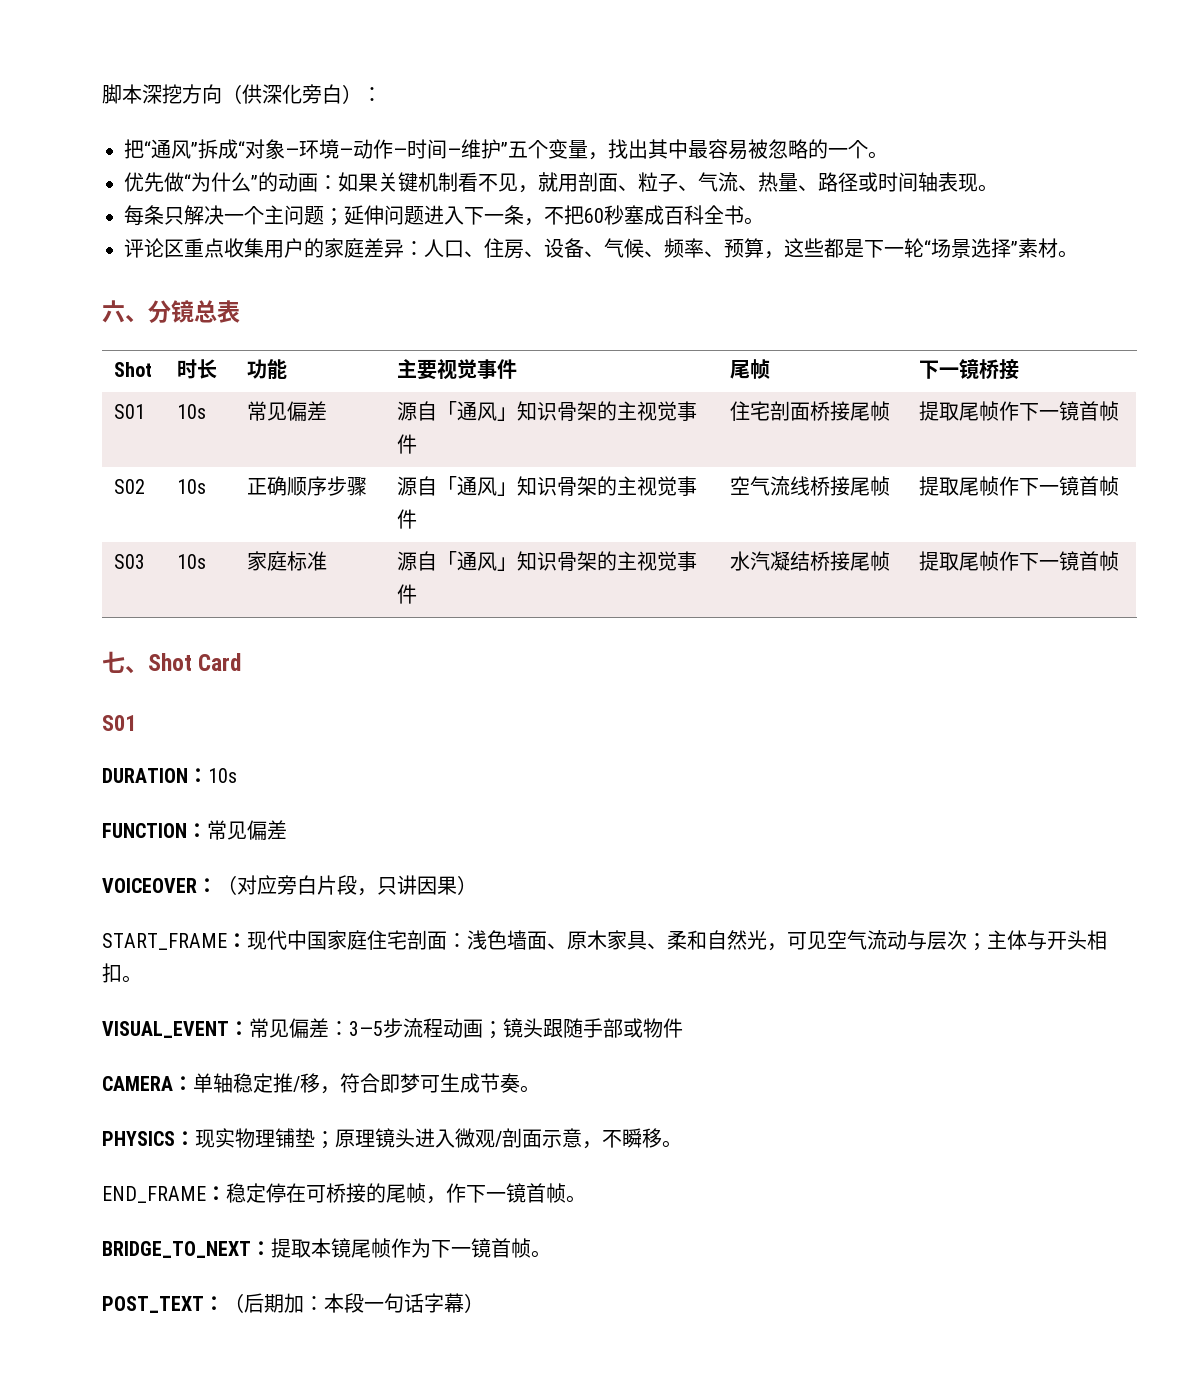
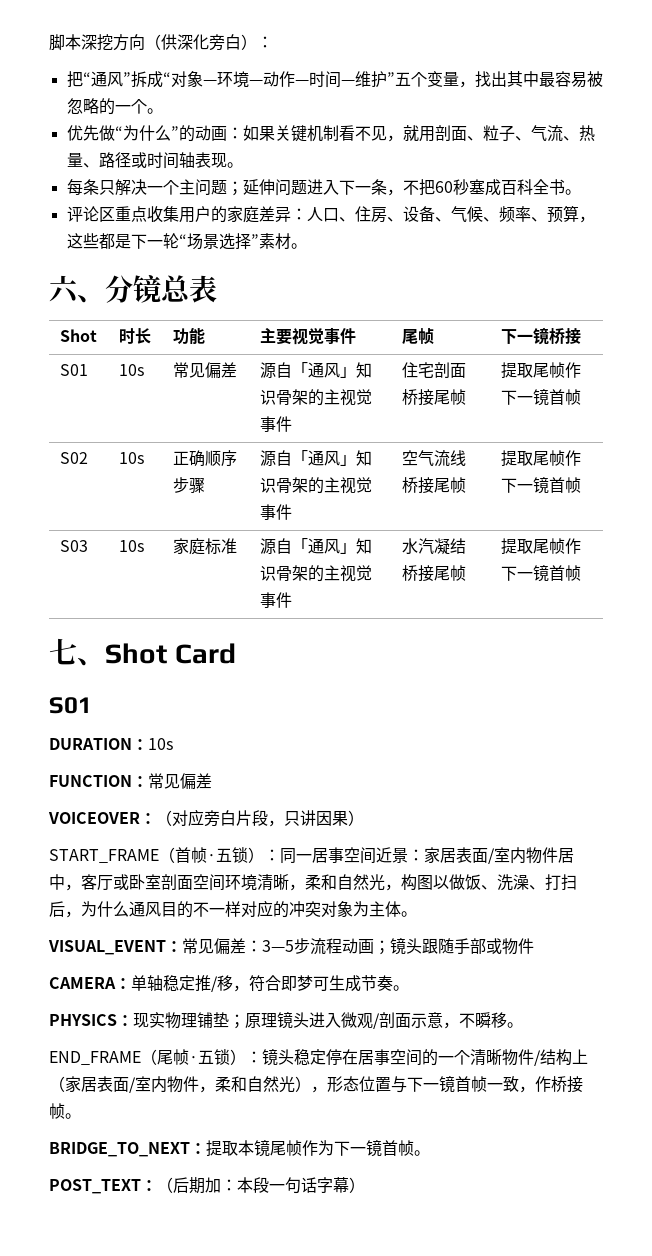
- START_FRAME：现代中国家庭住宅剖面：浅色墙面、原木家具、柔和自然光，可见空气流动与层次；主体与开头相扣。
+ START_FRAME（首帧·五锁）：同一居事空间近景：家居表面/室内物件居中，客厅或卧室剖面空间环境清晰，柔和自然光，构图以做饭、洗澡、打扫后，为什么通风目的不一样对应的冲突对象为主体。
- END_FRAME：稳定停在可桥接的尾帧，作下一镜首帧。
+ END_FRAME（尾帧·五锁）：镜头稳定停在居事空间的一个清晰物件/结构上（家居表面/室内物件，柔和自然光），形态位置与下一镜首帧一致，作桥接帧。

